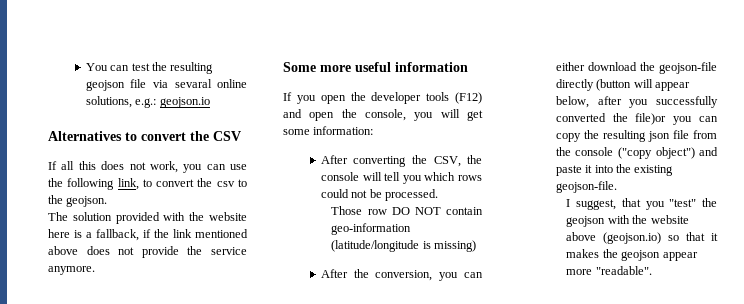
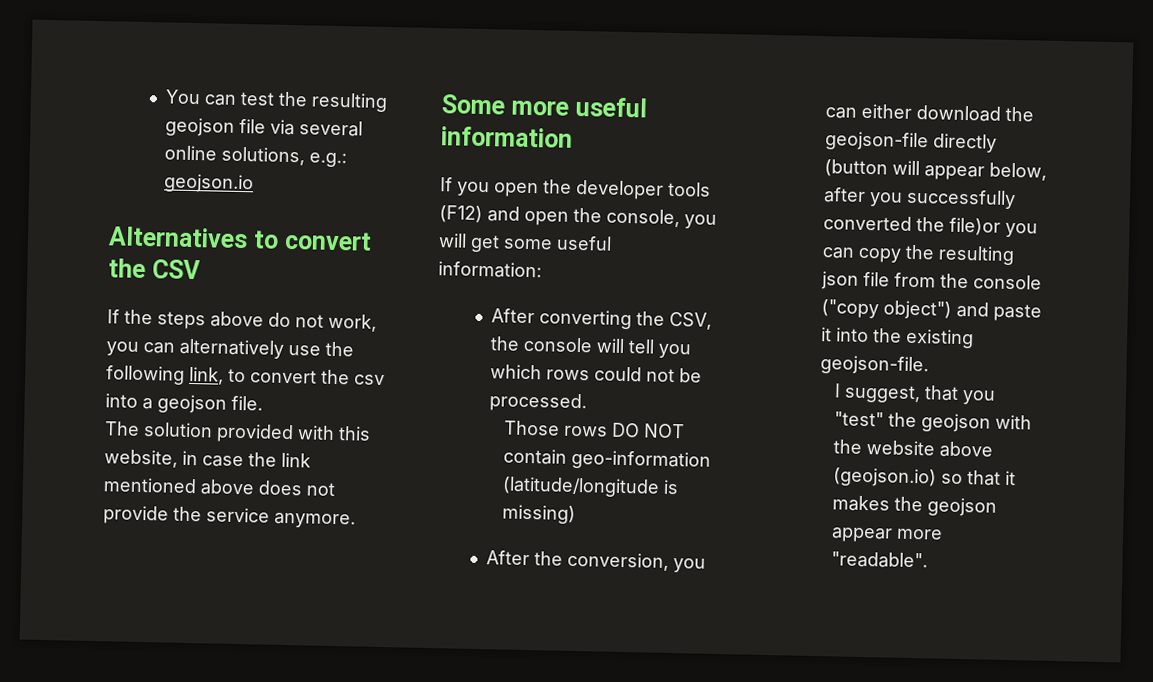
- You can test the resulting geojson file via sevaral online solutions, e.g.: geojson.io
+ You can test the resulting geojson file via several online solutions, e.g.: geojson.io
- If all this does not work, you can use the following link, to convert the csv to the geojson.
+ If the steps above do not work, you can alternatively use the following link, to convert the csv into a geojson file.
- The solution provided with the website here is a fallback, if the link mentioned above does not provide the service anymore.
+ The solution provided with this website, in case the link mentioned above does not provide the service anymore.
- If you open the developer tools (F12) and open the console, you will get some information:
+ If you open the developer tools (F12) and open the console, you will get some useful information:
- Those row DO NOT contain geo-information (latitude/longitude is missing)
+ Those rows DO NOT contain geo-information (latitude/longitude is missing)

